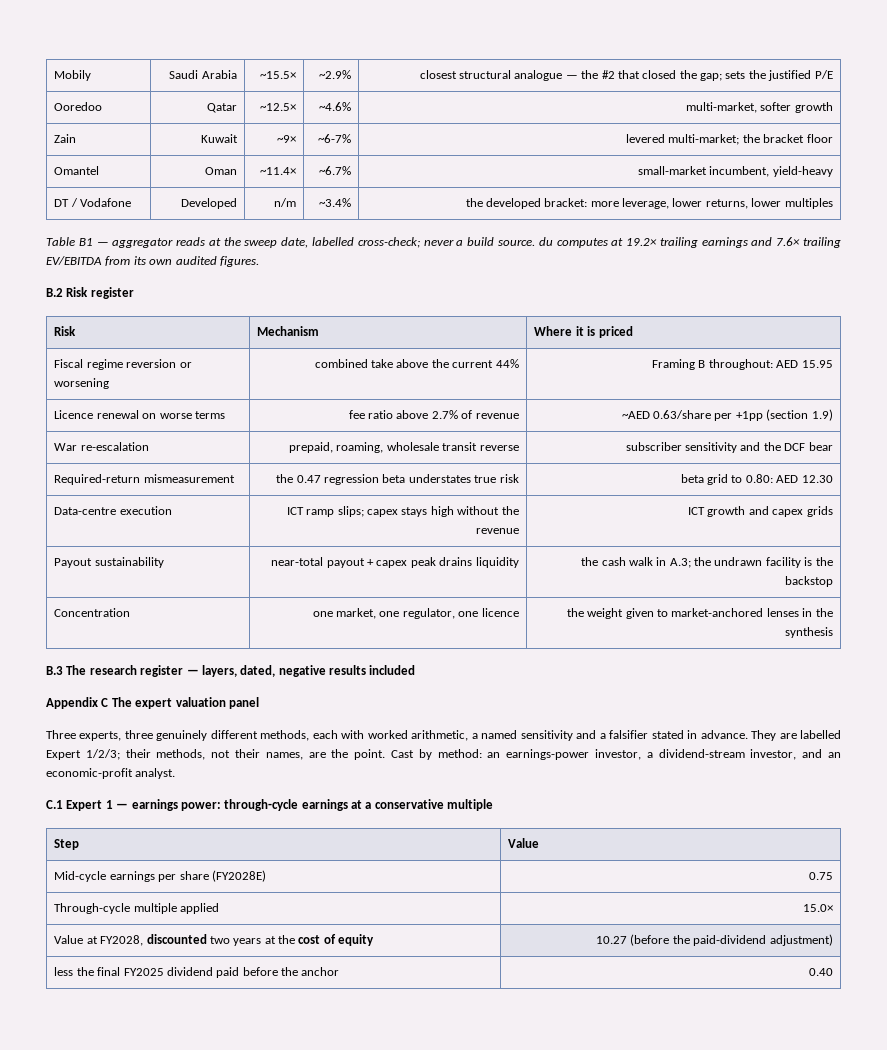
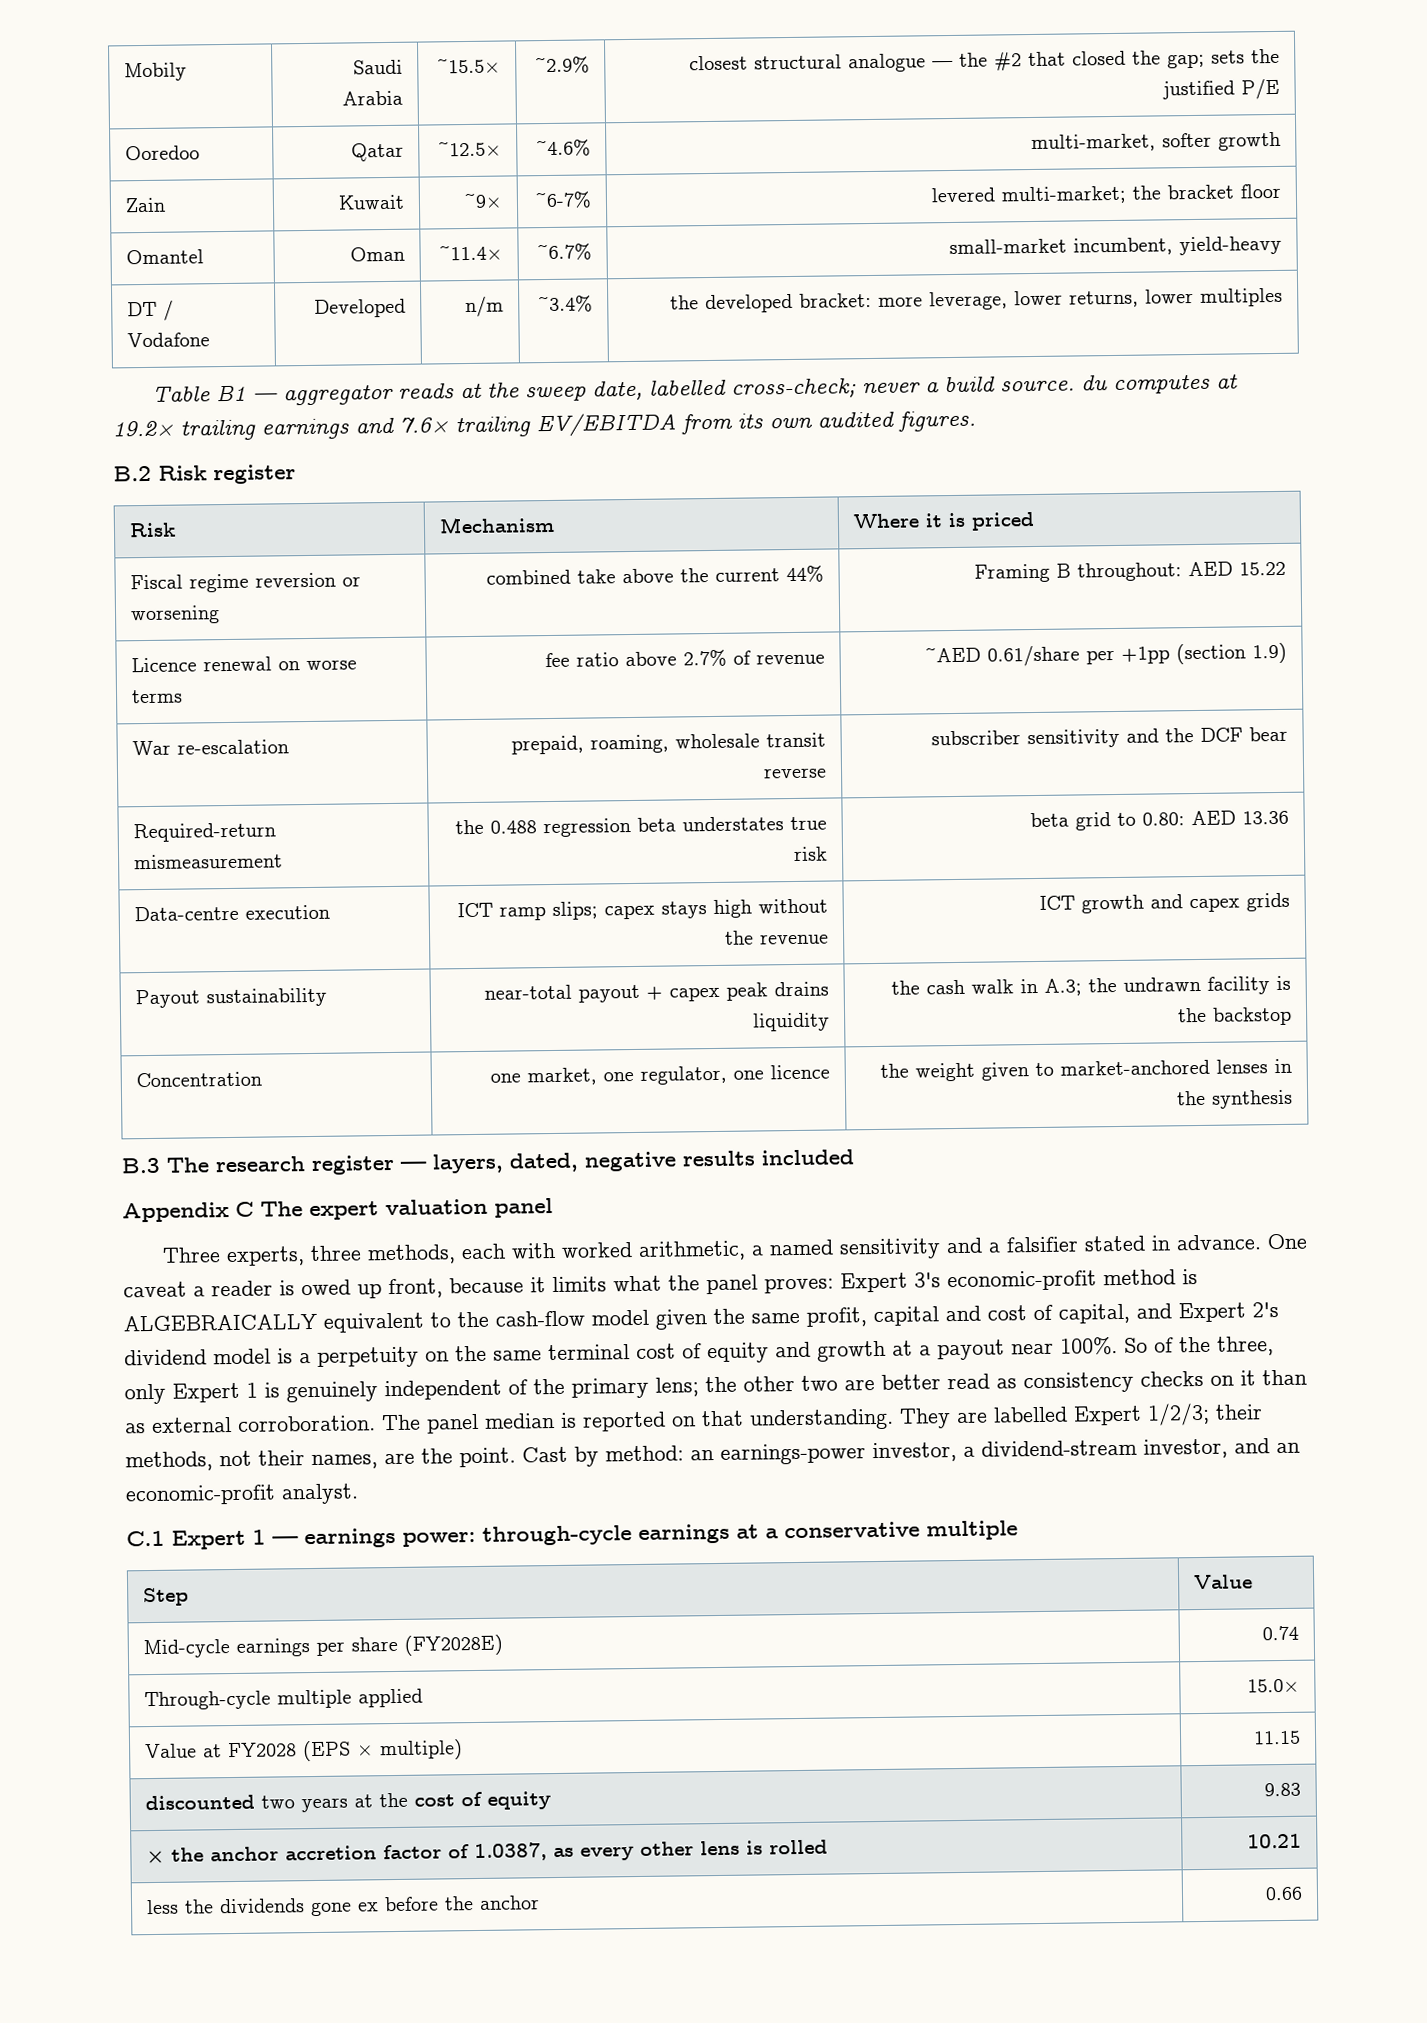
- Fiscal regime reversion or worsening | combined take above the current 44% | Framing B throughout: AED 15.95
+ Fiscal regime reversion or worsening | combined take above the current 44% | Framing B throughout: AED 15.22
- Licence renewal on worse terms | fee ratio above 2.7% of revenue | ~AED 0.63/share per +1pp (section 1.9)
+ Licence renewal on worse terms | fee ratio above 2.7% of revenue | ~AED 0.61/share per +1pp (section 1.9)
- Required-return mismeasurement | the 0.47 regression beta understates true risk | beta grid to 0.80: AED 12.30
+ Required-return mismeasurement | the 0.488 regression beta understates true risk | beta grid to 0.80: AED 13.36
- Three experts, three genuinely different methods, each with worked arithmetic, a named sensitivity and a falsifier stated in advance.
+ Three experts, three methods, each with worked arithmetic, a named sensitivity and a falsifier stated in advance.
+ One caveat a reader is owed up front, because it limits what the panel proves: Expert 3's economic-profit method is ALGEBRAICALLY equivalent to the cash-flow model given the same profit, capital and cost of capital, and Expert 2's dividend model is a perpetuity on the same terminal cost of equity and growth at a payout near 100%. So of the three, only Expert 1 is genuinely independent of the primary lens; the other two are better read as consistency checks on it than as external corroboration. The panel median is reported on that understanding.
- Mid-cycle earnings per share (FY2028E) | 0.75
+ Mid-cycle earnings per share (FY2028E) | 0.74
- Value at FY2028, discounted two years at the cost of equity | 10.27 (before the paid-dividend adjustment)
- less the final FY2025 dividend paid before the anchor | 0.40
+ Value at FY2028 (EPS × multiple) | 11.15
+ discounted two years at the cost of equity | 9.83
+ × the anchor accretion factor of 1.0387, as every other lens is rolled | 10.21
+ less the dividends gone ex before the anchor | 0.66

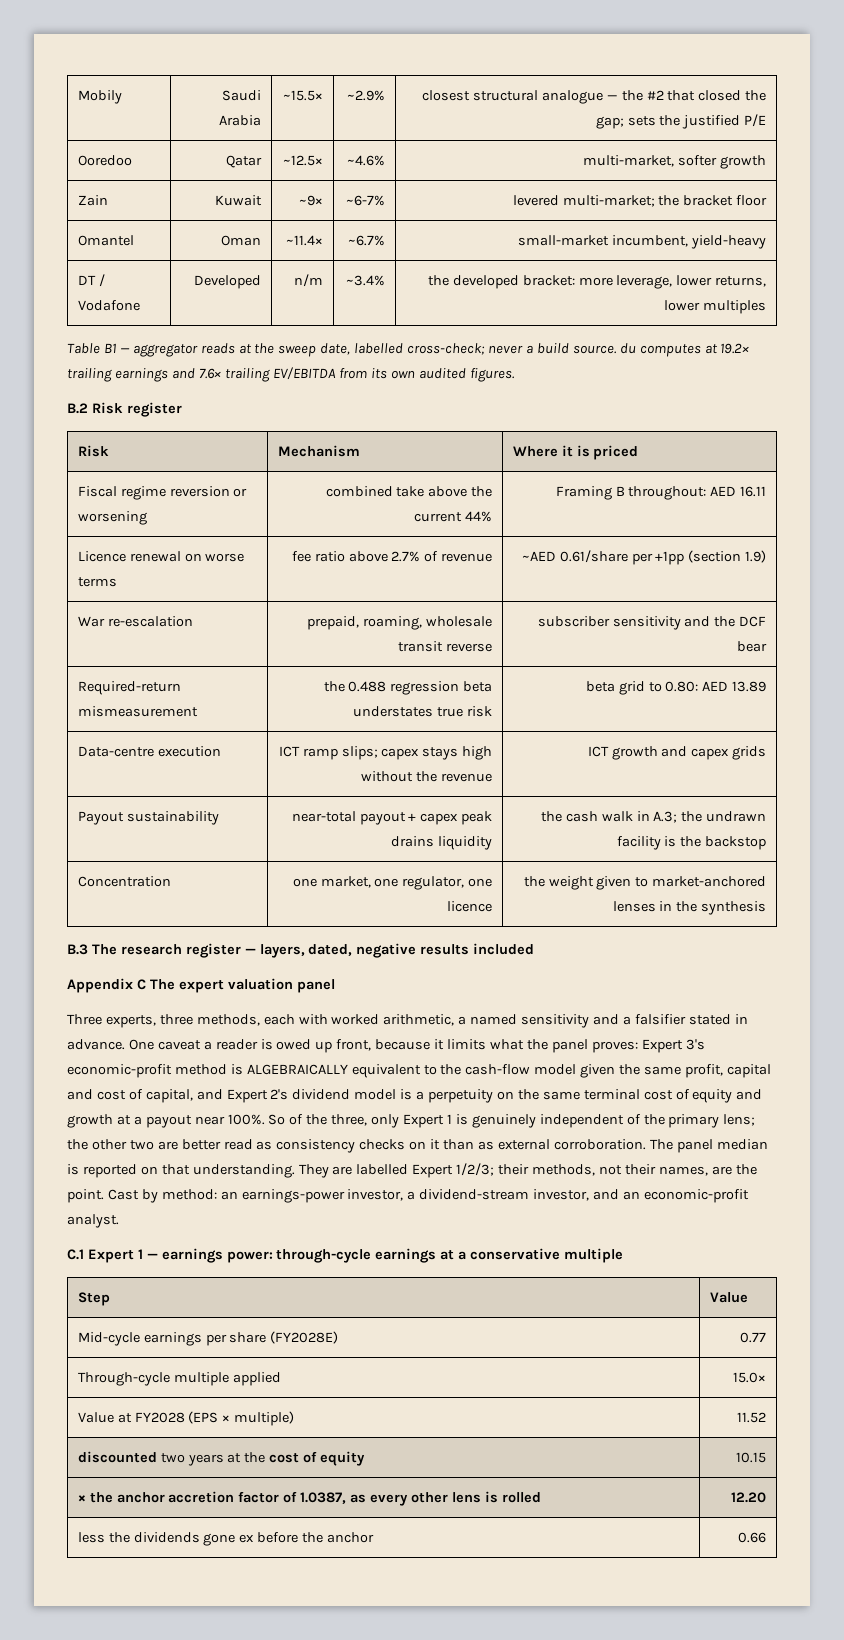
- Fiscal regime reversion or worsening | combined take above the current 44% | Framing B throughout: AED 15.22
+ Fiscal regime reversion or worsening | combined take above the current 44% | Framing B throughout: AED 16.11
- Required-return mismeasurement | the 0.488 regression beta understates true risk | beta grid to 0.80: AED 13.36
+ Required-return mismeasurement | the 0.488 regression beta understates true risk | beta grid to 0.80: AED 13.89
- Mid-cycle earnings per share (FY2028E) | 0.74
+ Mid-cycle earnings per share (FY2028E) | 0.77
- Value at FY2028 (EPS × multiple) | 11.15
+ Value at FY2028 (EPS × multiple) | 11.52
- discounted two years at the cost of equity | 9.83
+ discounted two years at the cost of equity | 10.15
- × the anchor accretion factor of 1.0387, as every other lens is rolled | 10.21
+ × the anchor accretion factor of 1.0387, as every other lens is rolled | 12.20

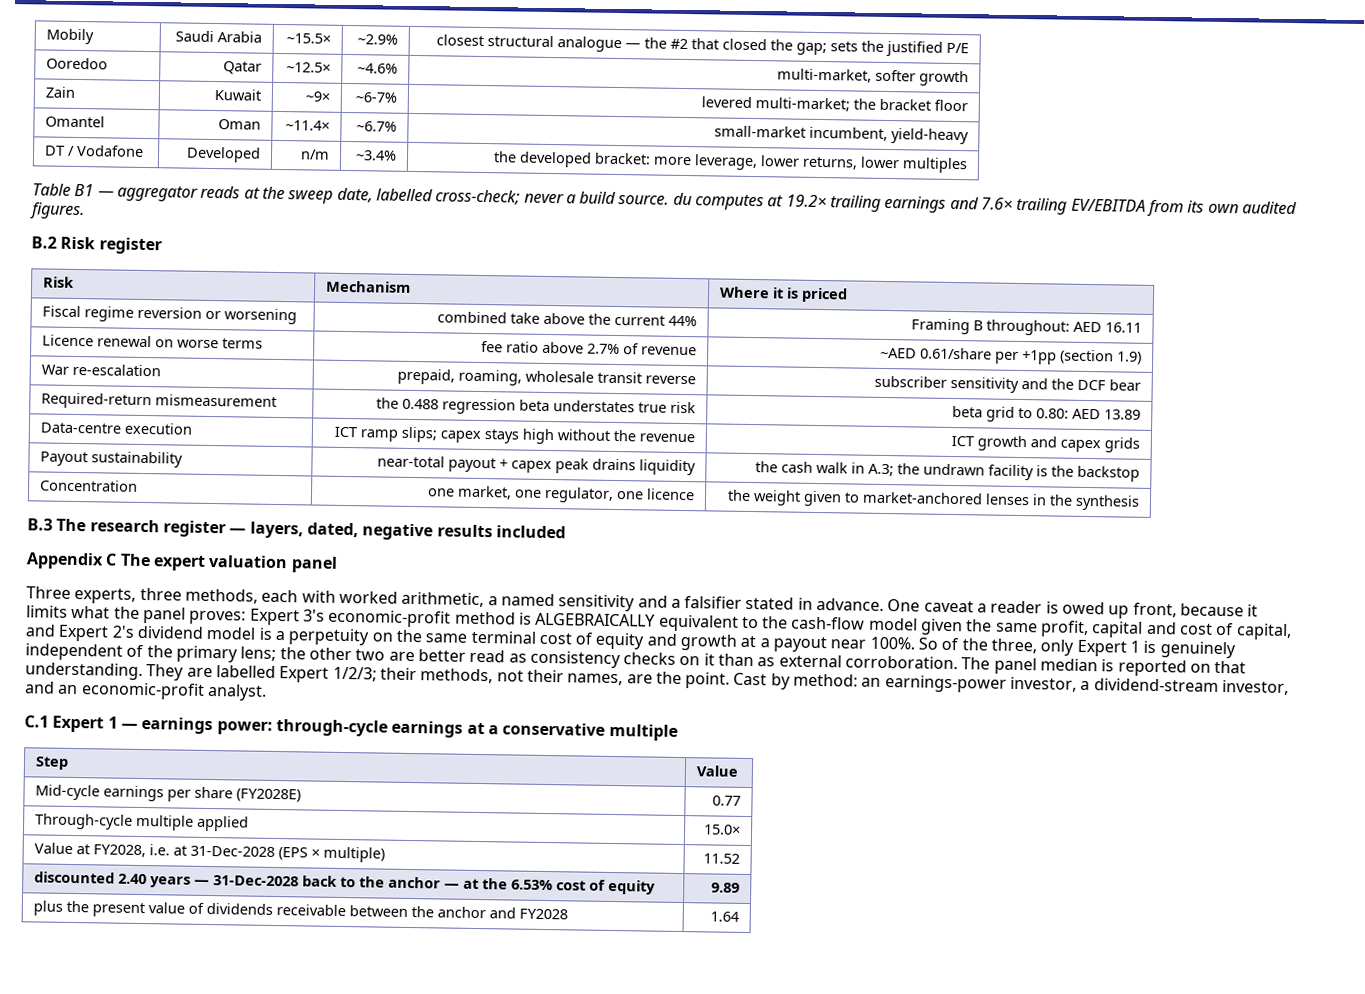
- Value at FY2028 (EPS × multiple) | 11.52
+ Value at FY2028, i.e. at 31-Dec-2028 (EPS × multiple) | 11.52
- discounted two years at the cost of equity | 10.15
- × the anchor accretion factor of 1.0387, as every other lens is rolled | 12.20
- less the dividends gone ex before the anchor | 0.66
+ discounted 2.40 years — 31-Dec-2028 back to the anchor — at the 6.53% cost of equity | 9.89
+ plus the present value of dividends receivable between the anchor and FY2028 | 1.64

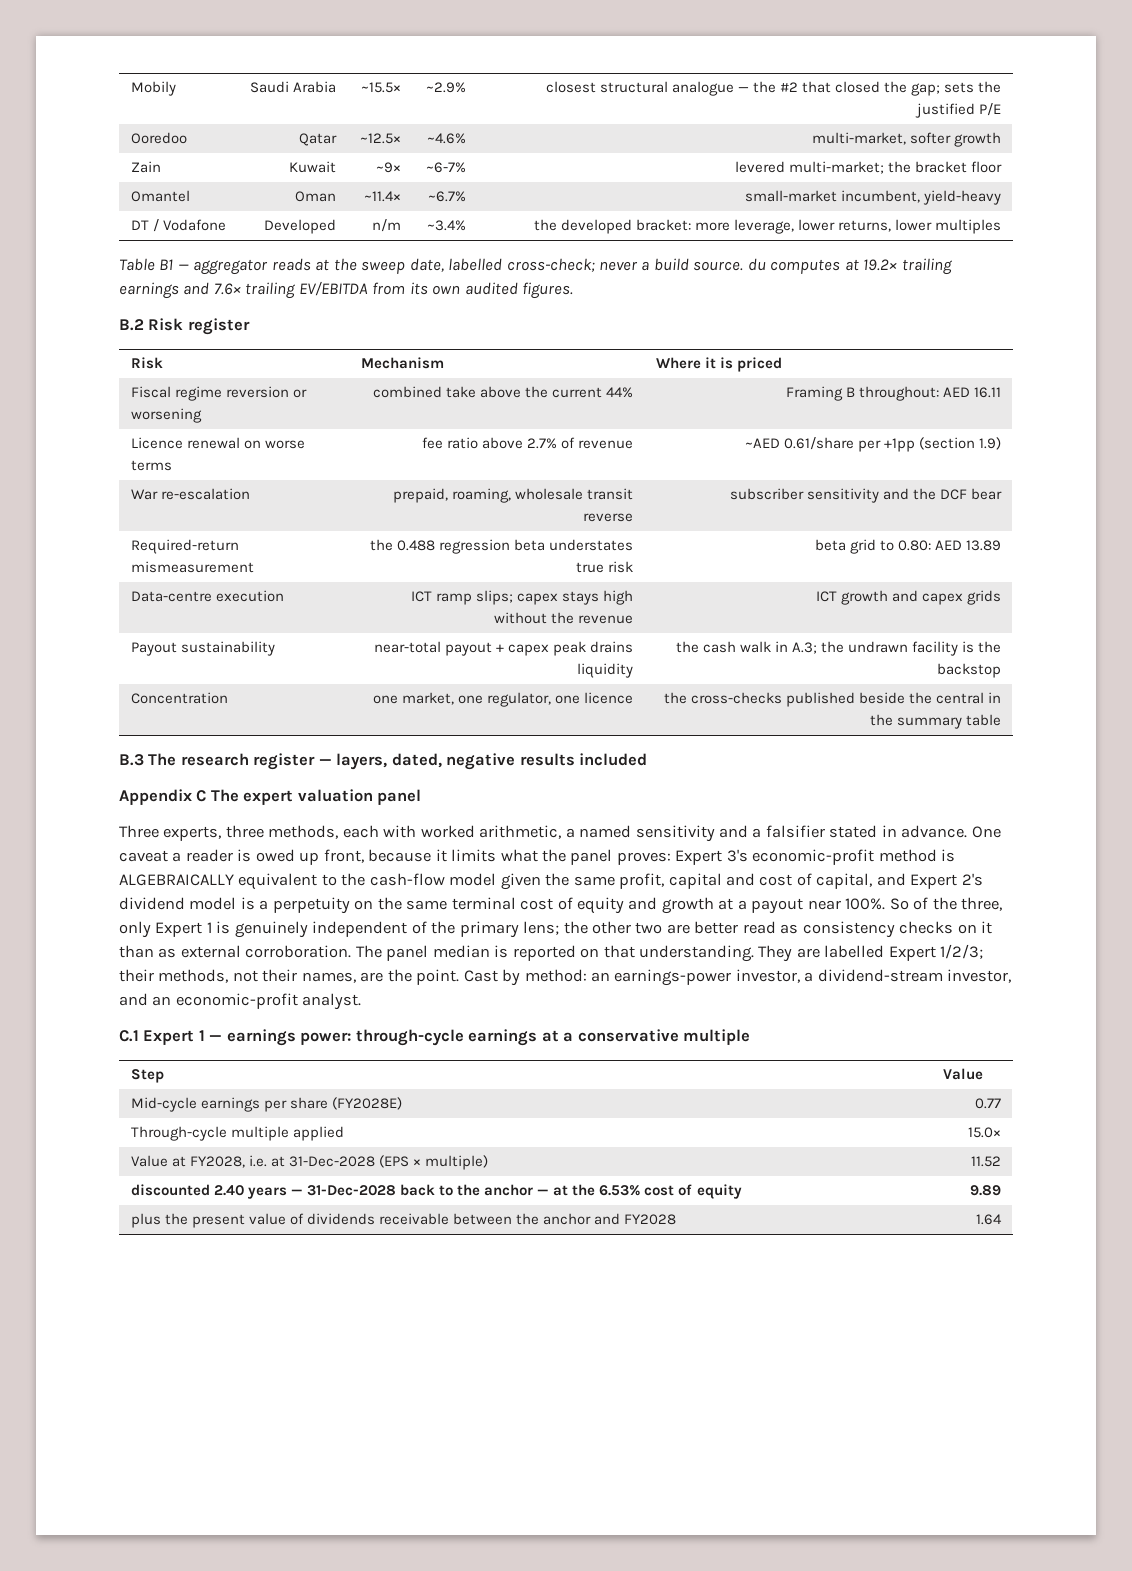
- Concentration | one market, one regulator, one licence | the weight given to market-anchored lenses in the synthesis
+ Concentration | one market, one regulator, one licence | the cross-checks published beside the central in the summary table

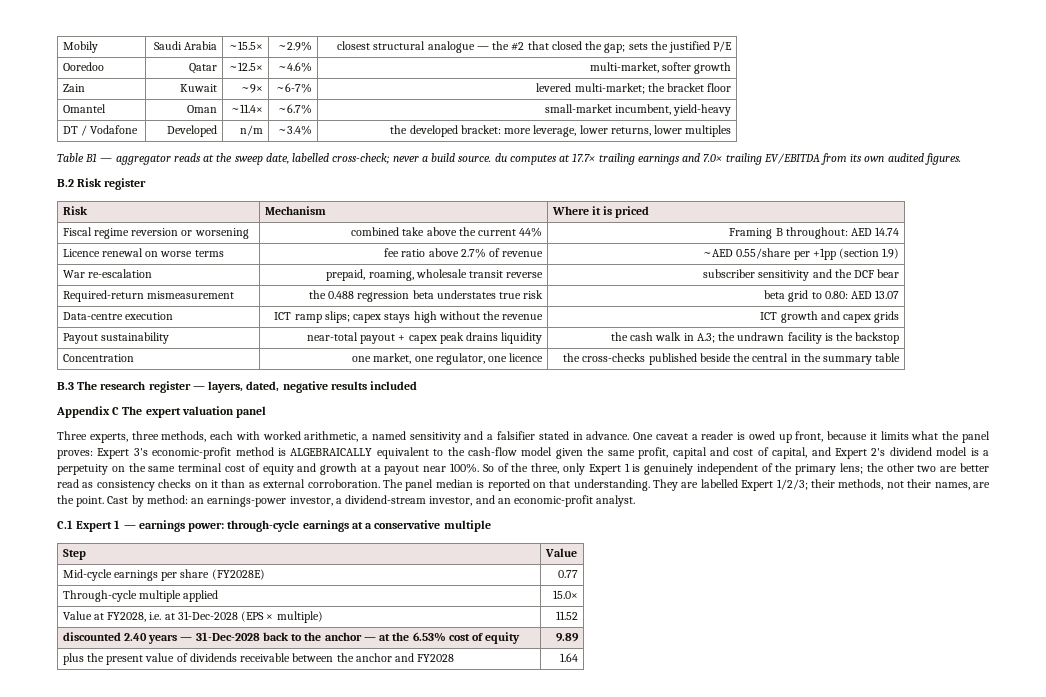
- Table B1 — aggregator reads at the sweep date, labelled cross-check; never a build source. du computes at 19.2× trailing earnings and 7.6× trailing EV/EBITDA from its own audited figures.
+ Table B1 — aggregator reads at the sweep date, labelled cross-check; never a build source. du computes at 17.7× trailing earnings and 7.0× trailing EV/EBITDA from its own audited figures.
- Fiscal regime reversion or worsening | combined take above the current 44% | Framing B throughout: AED 16.11
+ Fiscal regime reversion or worsening | combined take above the current 44% | Framing B throughout: AED 14.74
- Licence renewal on worse terms | fee ratio above 2.7% of revenue | ~AED 0.61/share per +1pp (section 1.9)
+ Licence renewal on worse terms | fee ratio above 2.7% of revenue | ~AED 0.55/share per +1pp (section 1.9)
- Required-return mismeasurement | the 0.488 regression beta understates true risk | beta grid to 0.80: AED 13.89
+ Required-return mismeasurement | the 0.488 regression beta understates true risk | beta grid to 0.80: AED 13.07

